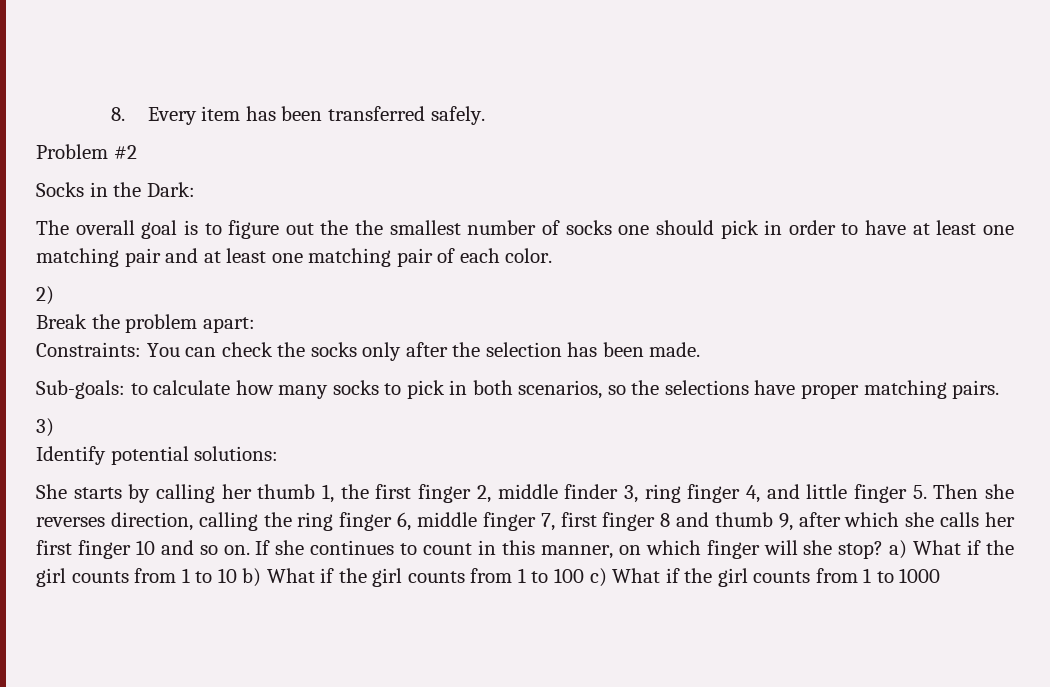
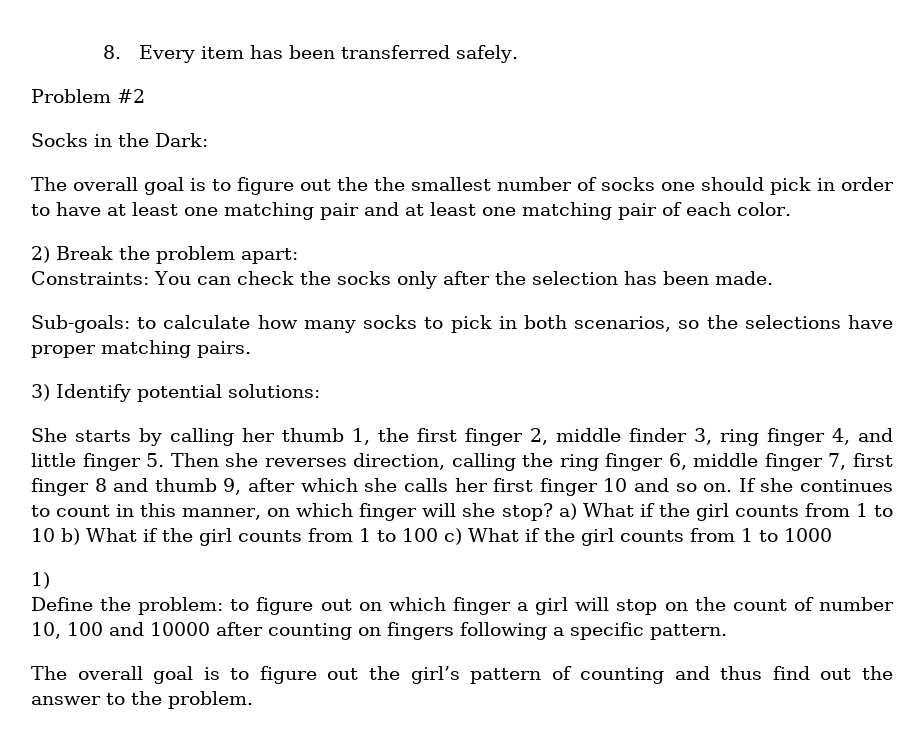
- 2)
- Break the problem apart:
+ 2) Break the problem apart:
- 3)
- Identify potential solutions:
+ 3) Identify potential solutions:
+ 1)
+ Define the problem: to figure out on which finger a girl will stop on the count of number 10, 100 and 10000 after counting on fingers following a specific pattern.
+ The overall goal is to figure out the girl’s pattern of counting and thus find out the answer to the problem.

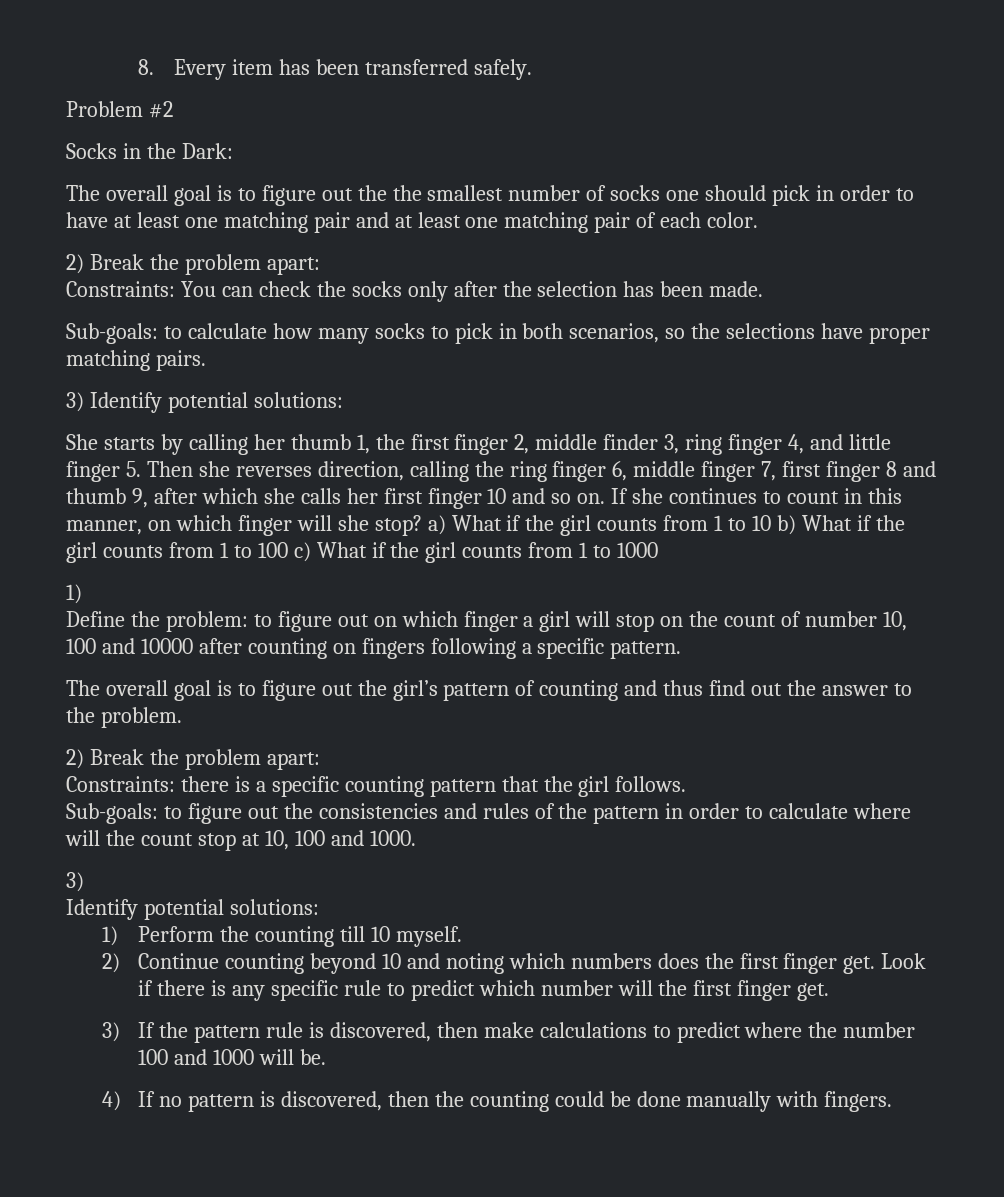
  The overall goal is to figure out the girl’s pattern of counting and thus find out the answer to the problem.
+ 2) Break the problem apart:
+ Constraints: there is a specific counting pattern that the girl follows.
+ Sub-goals: to figure out the consistencies and rules of the pattern in order to calculate where will the count stop at 10, 100 and 1000.
+ 3)
+ Identify potential solutions:
+ 1) Perform the counting till 10 myself.
+ 2) Continue counting beyond 10 and noting which numbers does the first finger get. Look if there is any specific rule to predict which number will the first finger get.
+ 3) If the pattern rule is discovered, then make calculations to predict where the number 100 and 1000 will be.
+ 4) If no pattern is discovered, then the counting could be done manually with fingers.

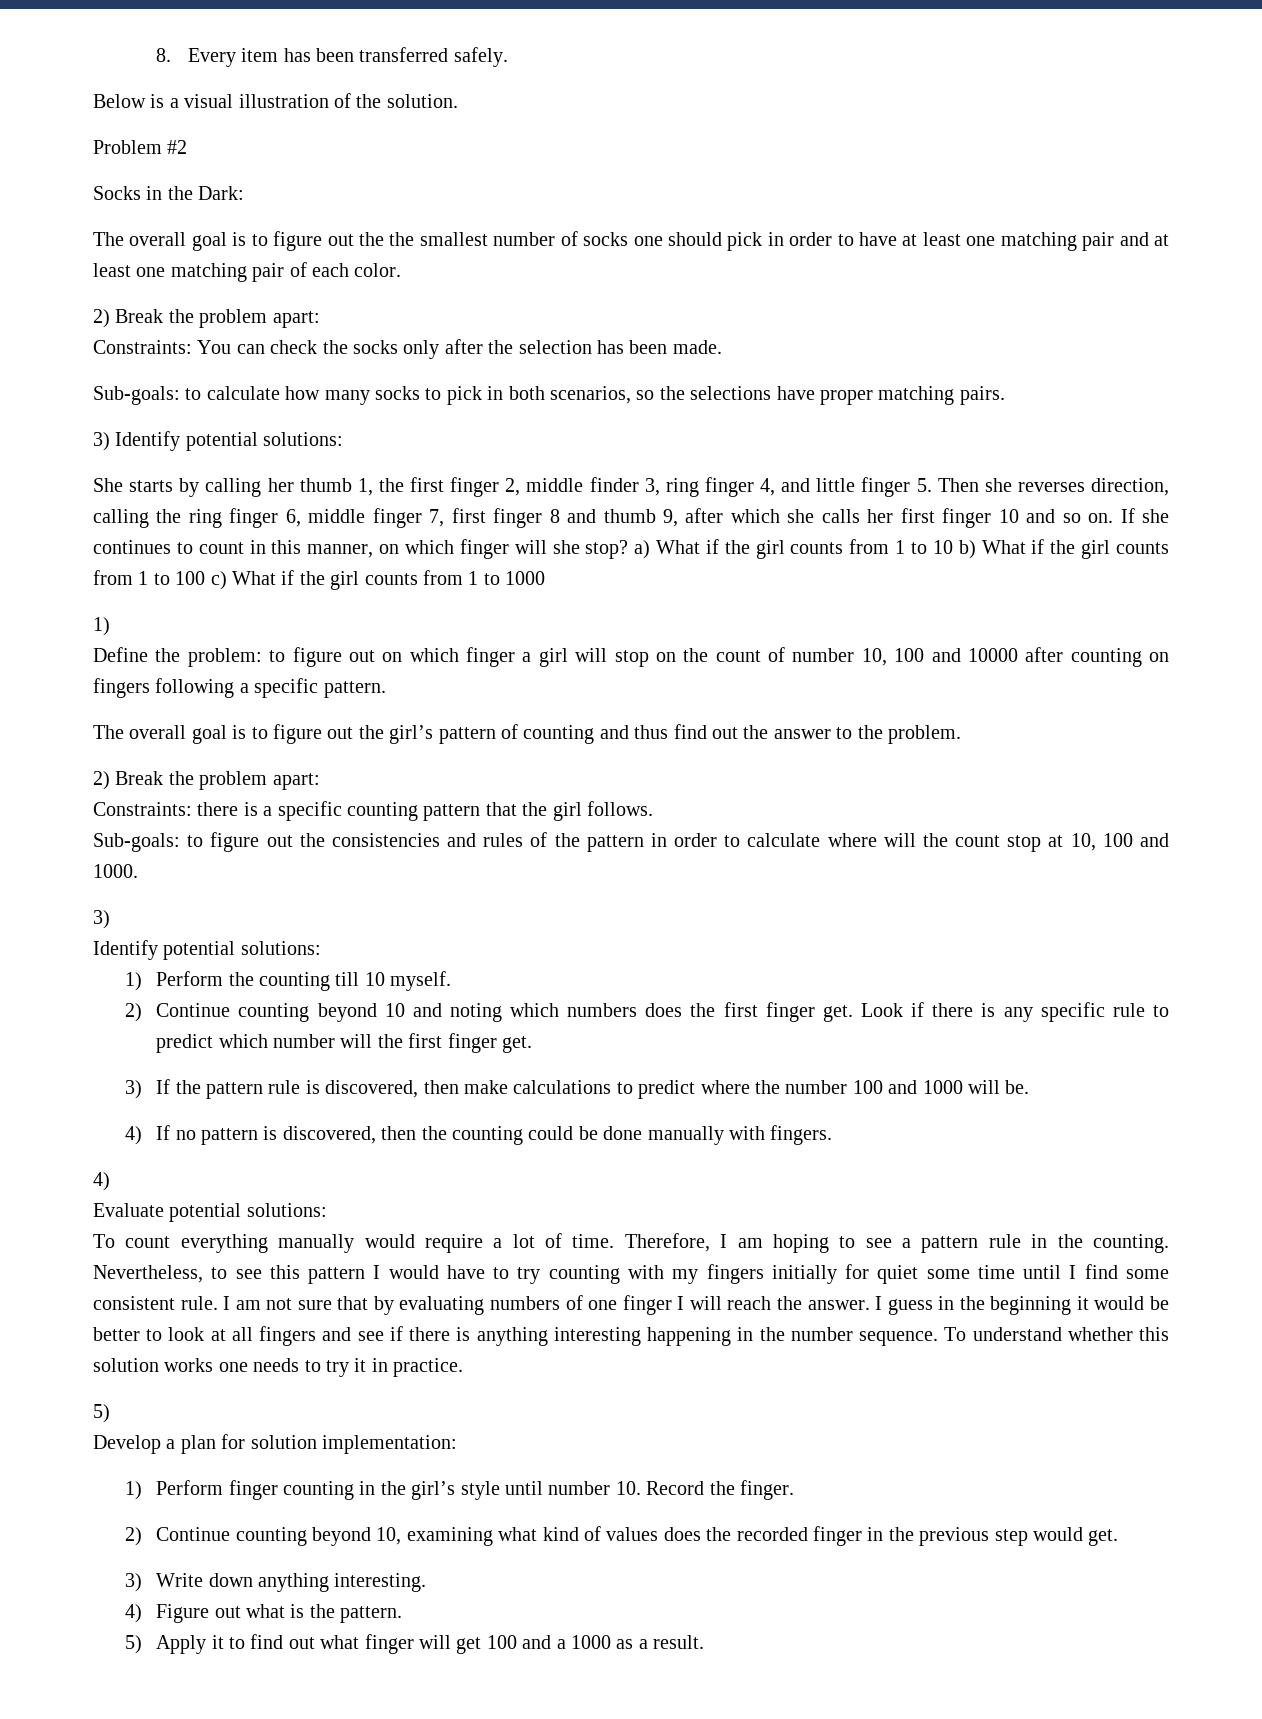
+ Below is a visual illustration of the solution.
  4) If no pattern is discovered, then the counting could be done manually with fingers.
+ 4)
+ Evaluate potential solutions:
+ To count everything manually would require a lot of time. Therefore, I am hoping to see a pattern rule in the counting. Nevertheless, to see this pattern I would have to try counting with my fingers initially for quiet some time until I find some consistent rule. I am not sure that by evaluating numbers of one finger I will reach the answer. I guess in the beginning it would be better to look at all fingers and see if there is anything interesting happening in the number sequence. To understand whether this solution works one needs to try it in practice.
+ 5)
+ Develop a plan for solution implementation:
+ 1) Perform finger counting in the girl’s style until number 10. Record the finger.
+ 2) Continue counting beyond 10, examining what kind of values does the recorded finger in the previous step would get.
+ 3) Write down anything interesting.
+ 4) Figure out what is the pattern.
+ 5) Apply it to find out what finger will get 100 and a 1000 as a result.

